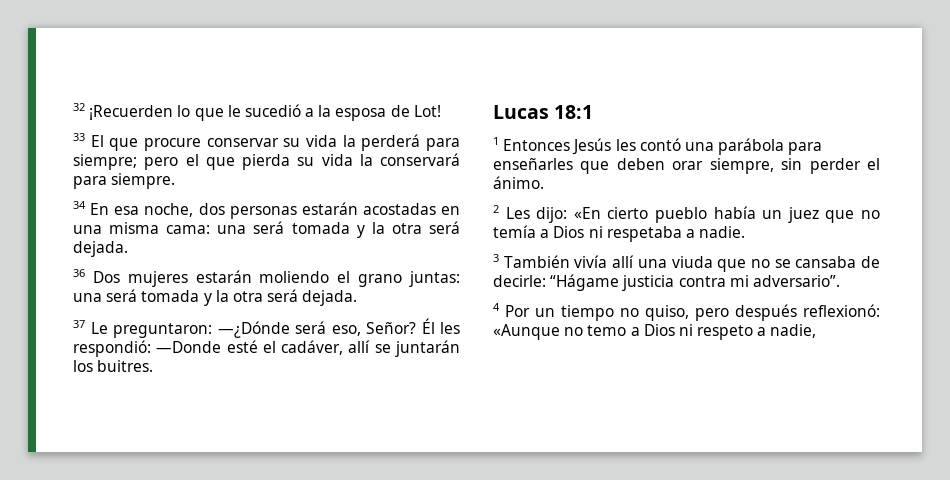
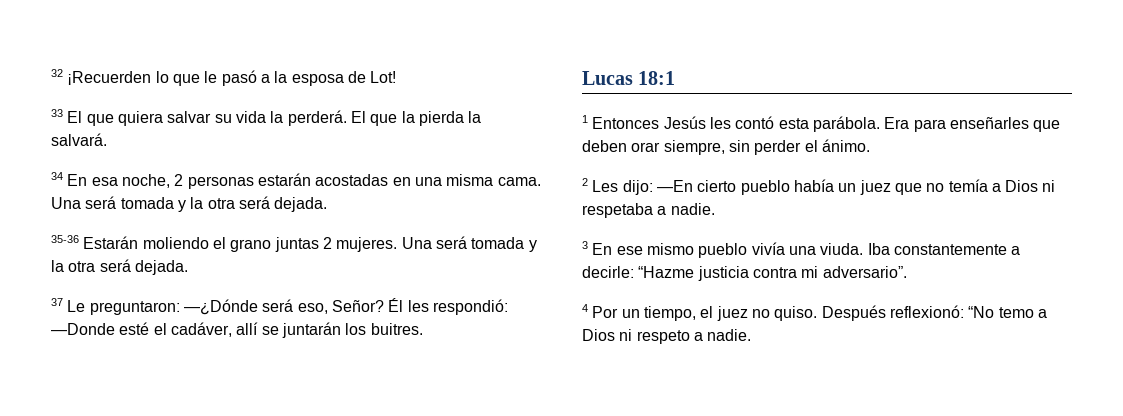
- 32 ¡Recuerden lo que le sucedió a la esposa de Lot!
+ 32 ¡Recuerden lo que le pasó a la esposa de Lot!
- 33 El que procure conservar su vida la perderá para siempre; pero el que pierda su vida la conservará para siempre.
+ 33 El que quiera salvar su vida la perderá. El que la pierda la salvará.
- 34 En esa noche, dos personas estarán acostadas en una misma cama: una será tomada y la otra será dejada.
- 36 Dos mujeres estarán moliendo el grano juntas: una será tomada y la otra será dejada.
+ 34 En esa noche, 2 personas estarán acostadas en una misma cama. Una será tomada y la otra será dejada.
+ 35-36 Estarán moliendo el grano juntas 2 mujeres. Una será tomada y la otra será dejada.
- 1 Entonces Jesús les contó una parábola para enseñarles que deben orar siempre, sin perder el ánimo.
+ 1 Entonces Jesús les contó esta parábola. Era para enseñarles que deben orar siempre, sin perder el ánimo.
- 2 Les dijo: «En cierto pueblo había un juez que no temía a Dios ni respetaba a nadie.
+ 2 Les dijo: —En cierto pueblo había un juez que no temía a Dios ni respetaba a nadie.
- 3 También vivía allí una viuda que no se cansaba de decirle: “Hágame justicia contra mi adversario”.
+ 3 En ese mismo pueblo vivía una viuda. Iba constantemente a decirle: “Hazme justicia contra mi adversario”.
- 4 Por un tiempo no quiso, pero después reflexionó: «Aunque no temo a Dios ni respeto a nadie,
+ 4 Por un tiempo, el juez no quiso. Después reflexionó: “No temo a Dios ni respeto a nadie.

